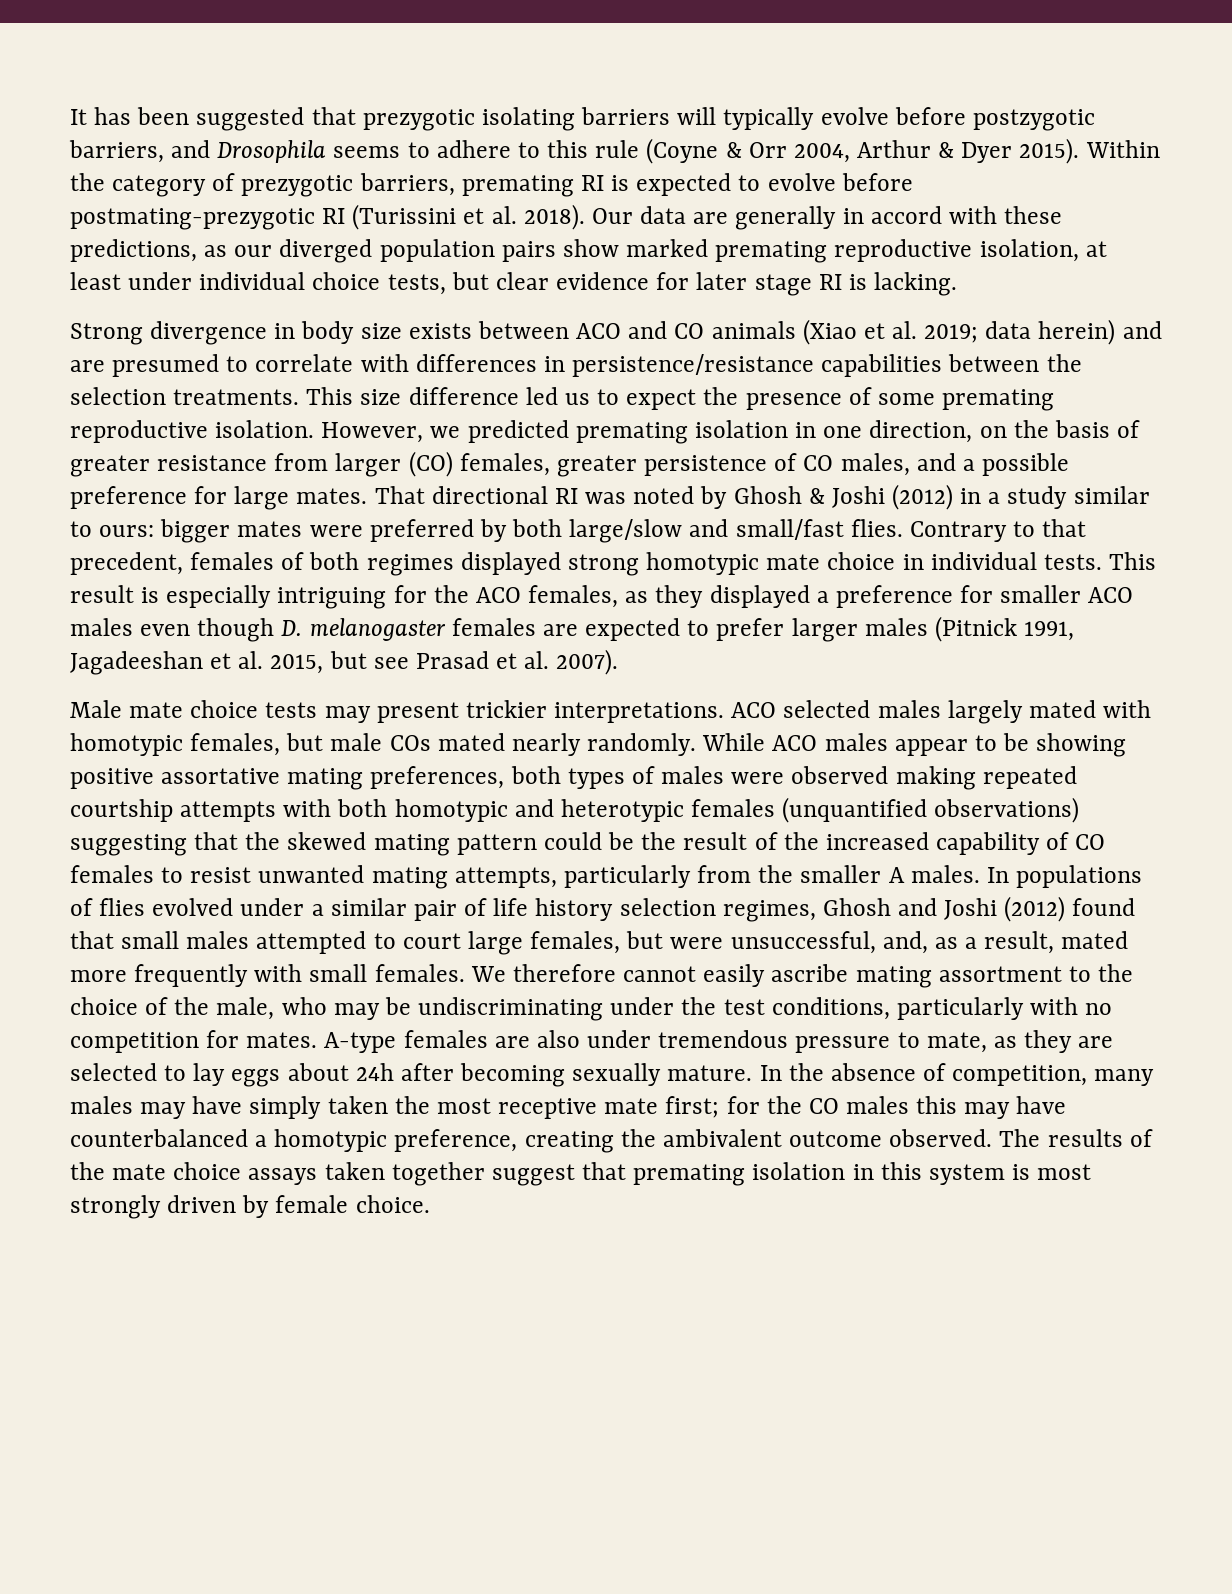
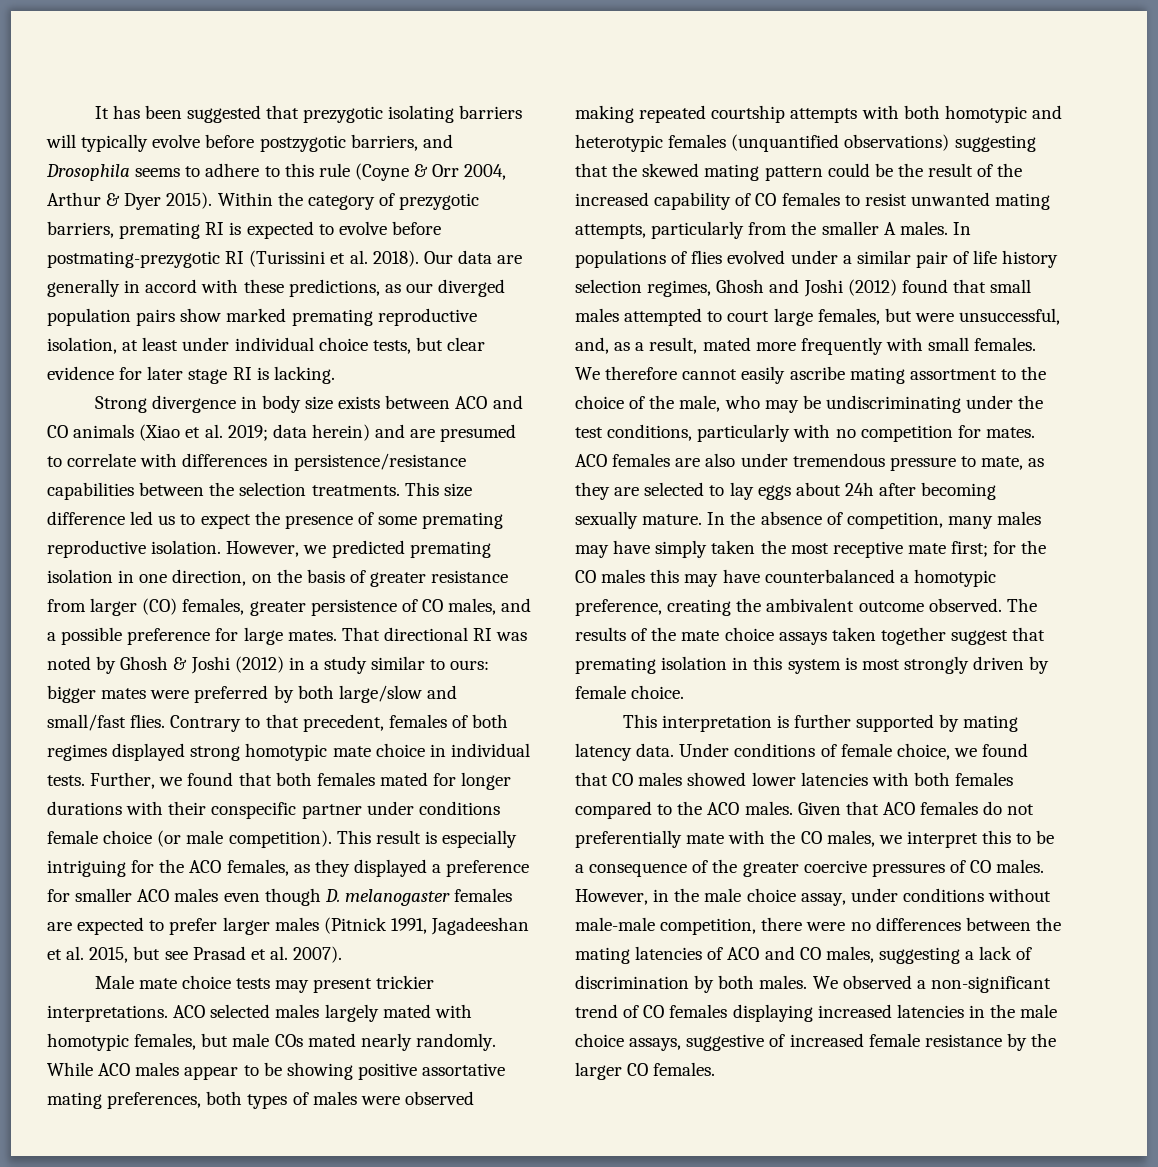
+ Further, we found that both females mated for longer durations with their conspecific partner under conditions female choice (or male competition).
- A-type females are also under tremendous pressure to mate, as they are selected to lay eggs about 24h after becoming sexually mature.
+ ACO females are also under tremendous pressure to mate, as they are selected to lay eggs about 24h after becoming sexually mature.
+ This interpretation is further supported by mating latency data. Under conditions of female choice, we found that CO males showed lower latencies with both females compared to the ACO males. Given that ACO females do not preferentially mate with the CO males, we interpret this to be a consequence of the greater coercive pressures of CO males. However, in the male choice assay, under conditions without male-male competition, there were no differences between the mating latencies of ACO and CO males, suggesting a lack of discrimination by both males. We observed a non-significant trend of CO females displaying increased latencies in the male choice assays, suggestive of increased female resistance by the larger CO females.

